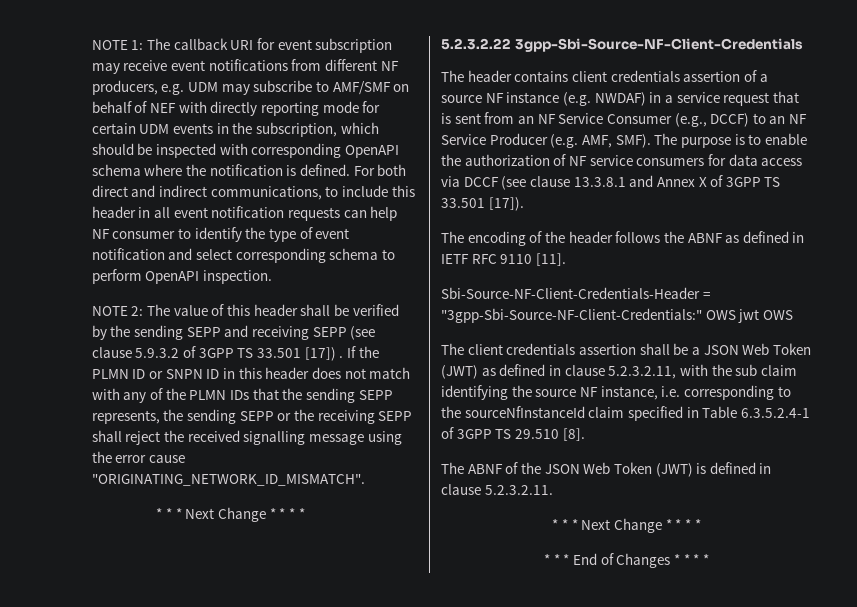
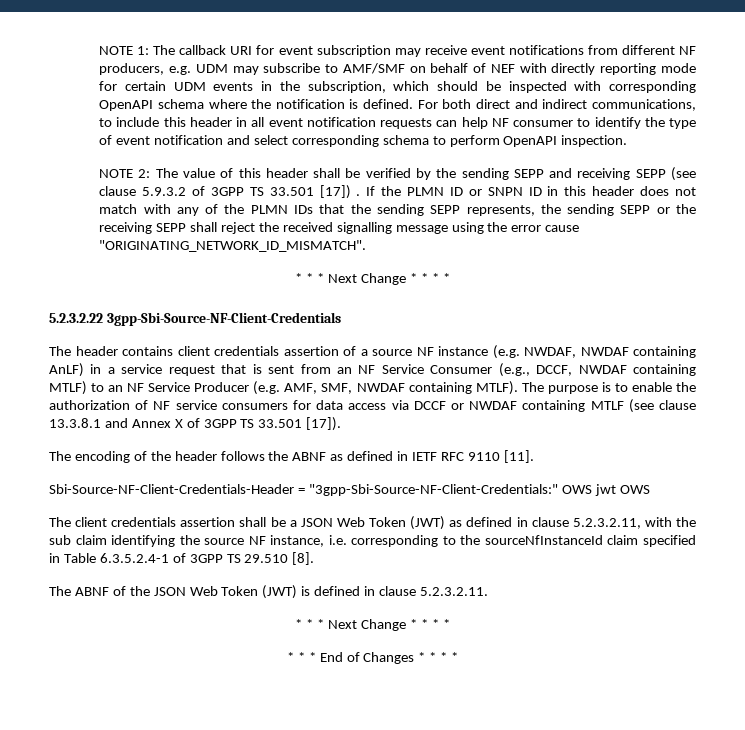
- The header contains client credentials assertion of a source NF instance (e.g. NWDAF) in a service request that is sent from an NF Service Consumer (e.g., DCCF) to an NF Service Producer (e.g. AMF, SMF).
+ The header contains client credentials assertion of a source NF instance (e.g. NWDAF, NWDAF containing AnLF) in a service request that is sent from an NF Service Consumer (e.g., DCCF, NWDAF containing MTLF) to an NF Service Producer (e.g. AMF, SMF, NWDAF containing MTLF).
- The purpose is to enable the authorization of NF service consumers for data access via DCCF (see clause 13.3.8.1 and Annex X of 3GPP TS 33.501 [17]).
+ The purpose is to enable the authorization of NF service consumers for data access via DCCF or NWDAF containing MTLF (see clause 13.3.8.1 and Annex X of 3GPP TS 33.501 [17]).

